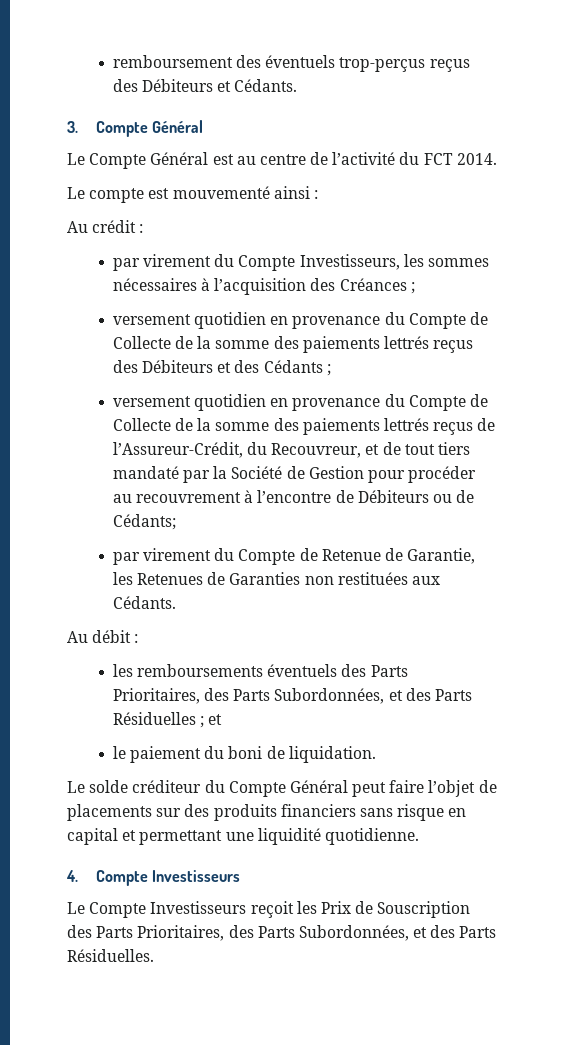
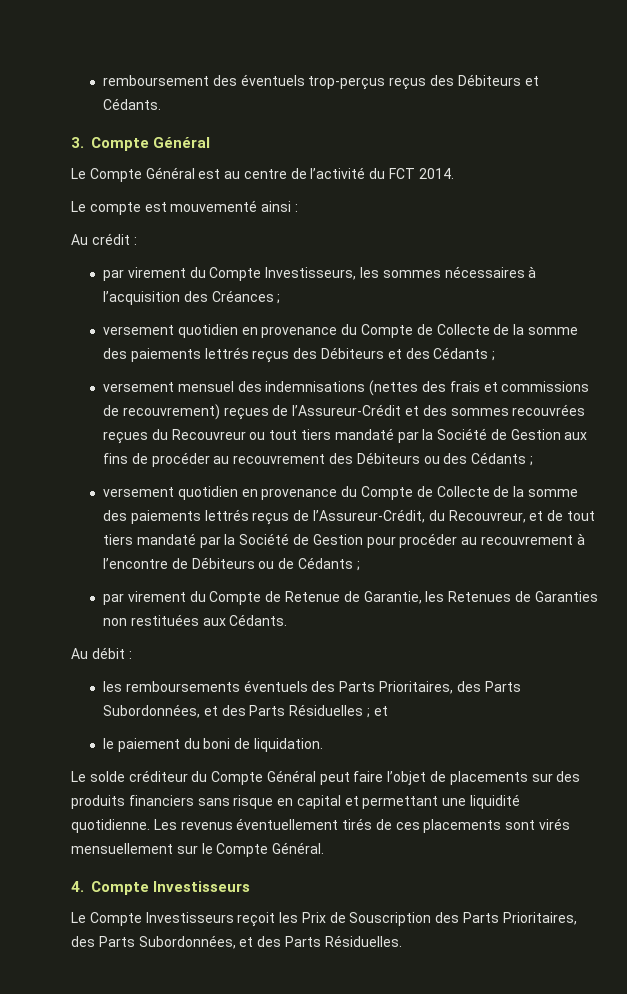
+ versement mensuel des indemnisations (nettes des frais et commissions de recouvrement) reçues de l’Assureur-Crédit et des sommes recouvrées reçues du Recouvreur ou tout tiers mandaté par la Société de Gestion aux fins de procéder au recouvrement des Débiteurs ou des Cédants ;
- versement quotidien en provenance du Compte de Collecte de la somme des paiements lettrés reçus de l’Assureur-Crédit, du Recouvreur, et de tout tiers mandaté par la Société de Gestion pour procéder au recouvrement à l’encontre de Débiteurs ou de Cédants;
+ versement quotidien en provenance du Compte de Collecte de la somme des paiements lettrés reçus de l’Assureur-Crédit, du Recouvreur, et de tout tiers mandaté par la Société de Gestion pour procéder au recouvrement à l’encontre de Débiteurs ou de Cédants ;
+ Les revenus éventuellement tirés de ces placements sont virés mensuellement sur le Compte Général.

